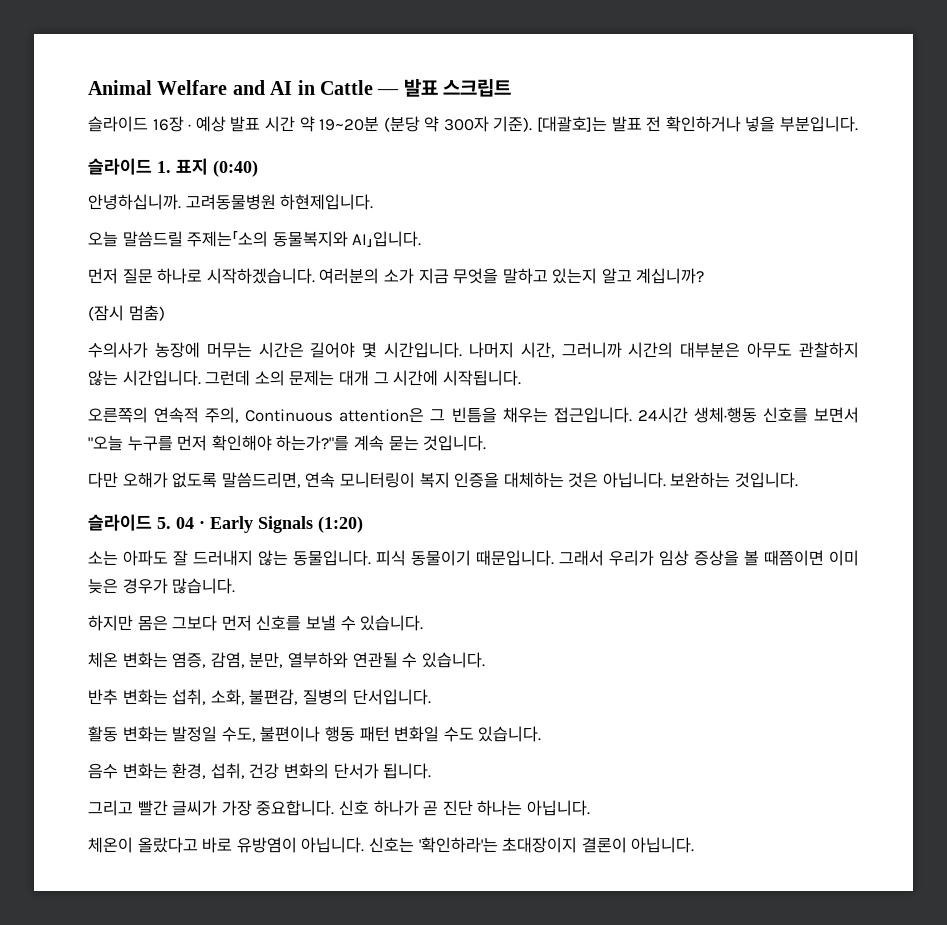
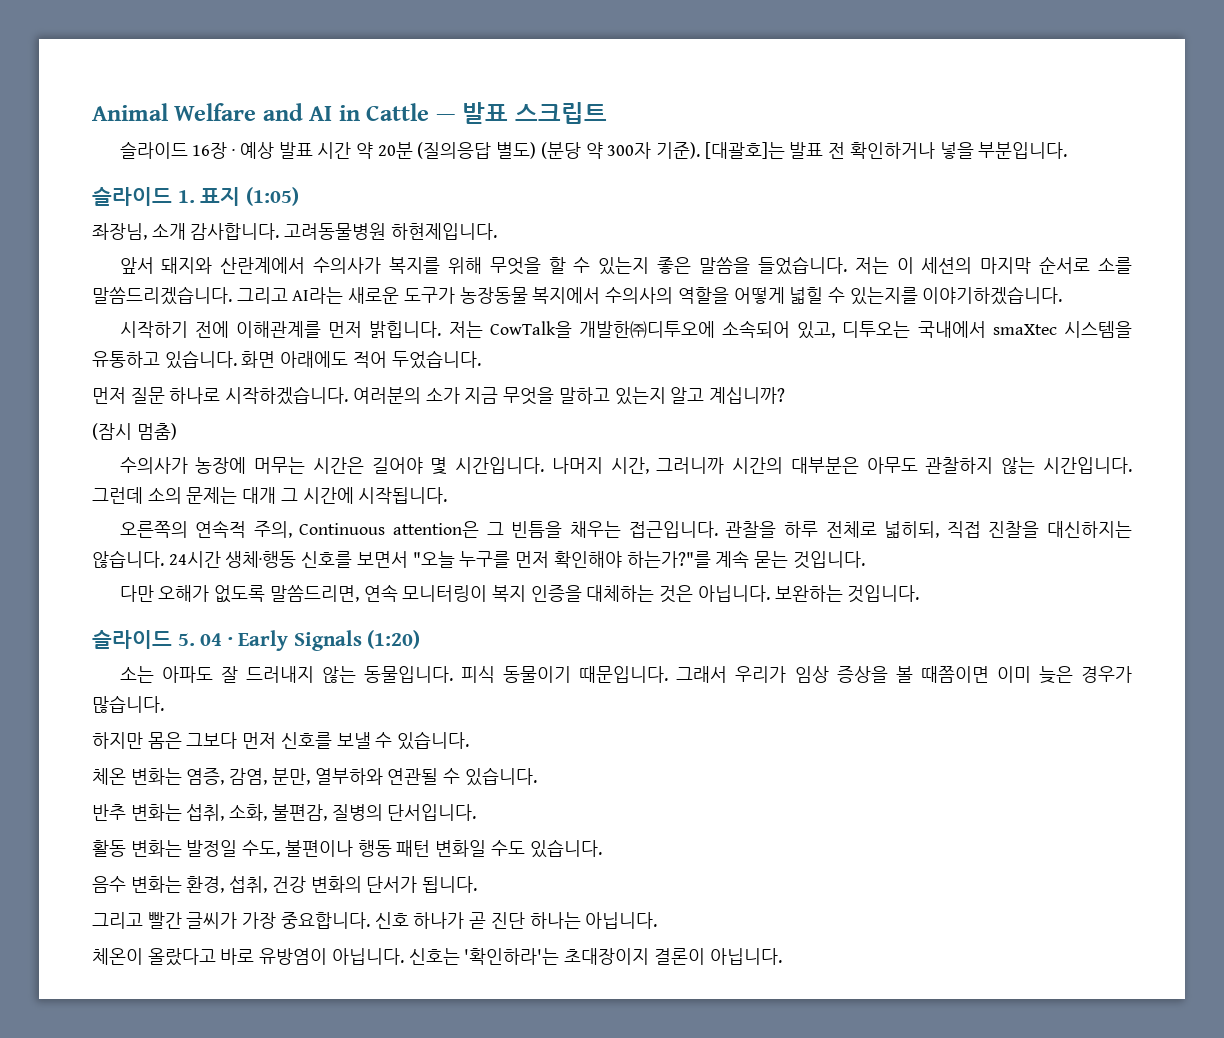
- 슬라이드 16장 · 예상 발표 시간 약 19~20분 (분당 약 300자 기준).
+ 슬라이드 16장 · 예상 발표 시간 약 20분 (질의응답 별도) (분당 약 300자 기준).
- 슬라이드 1. 표지 (0:40)
- 안녕하십니까. 고려동물병원 하현제입니다.
- 오늘 말씀드릴 주제는「소의 동물복지와 AI」입니다.
+ 슬라이드 1. 표지 (1:05)
+ 좌장님, 소개 감사합니다. 고려동물병원 하현제입니다.
+ 앞서 돼지와 산란계에서 수의사가 복지를 위해 무엇을 할 수 있는지 좋은 말씀을 들었습니다. 저는 이 세션의 마지막 순서로 소를 말씀드리겠습니다. 그리고 AI라는 새로운 도구가 농장동물 복지에서 수의사의 역할을 어떻게 넓힐 수 있는지를 이야기하겠습니다.
+ 시작하기 전에 이해관계를 먼저 밝힙니다. 저는 CowTalk을 개발한㈜디투오에 소속되어 있고, 디투오는 국내에서 smaXtec 시스템을 유통하고 있습니다. 화면 아래에도 적어 두었습니다.
+ 관찰을 하루 전체로 넓히되, 직접 진찰을 대신하지는 않습니다.

